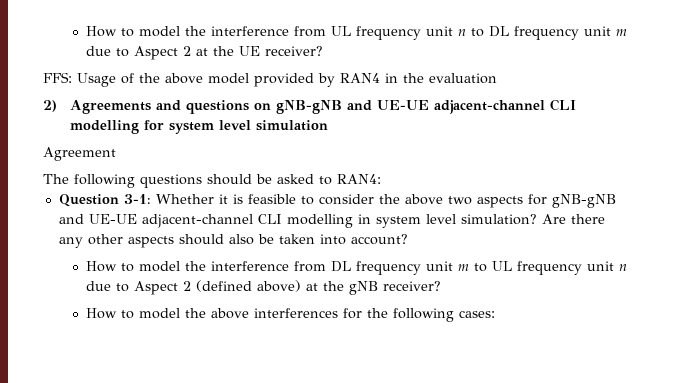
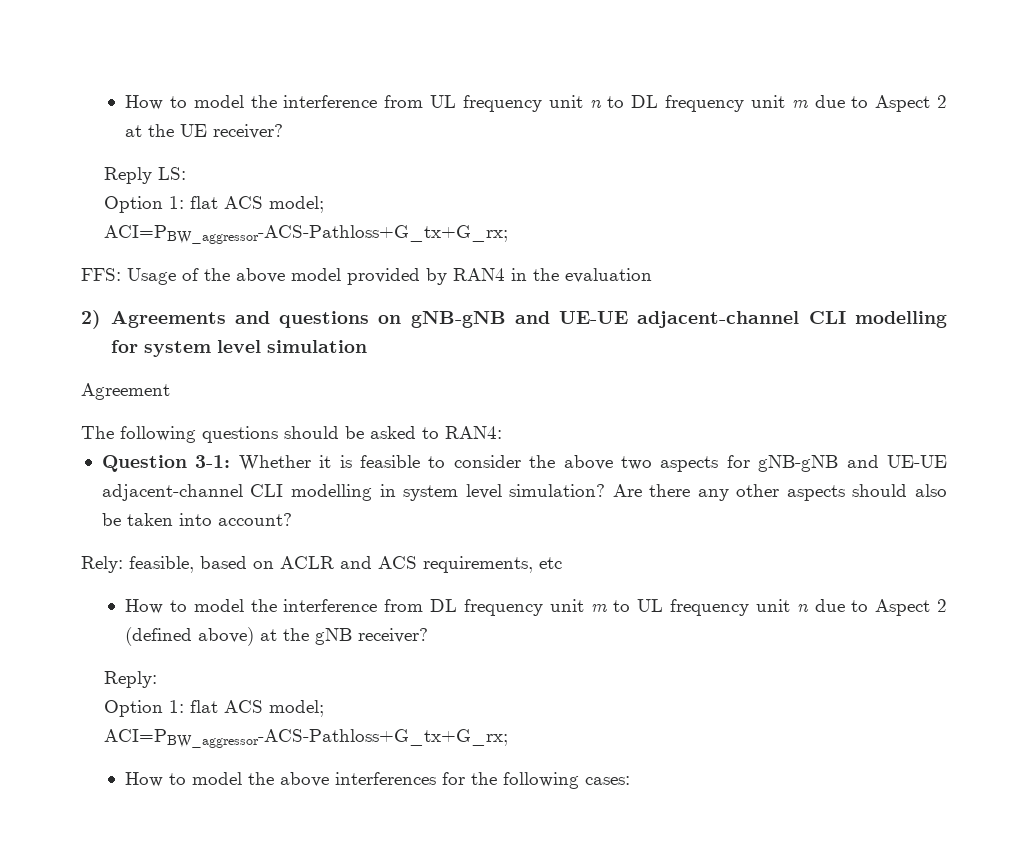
+ Reply LS:
+ Option 1: flat ACS model;
+ ACI=PBW_aggressor-ACS-Pathloss+G_tx+G_rx;
+ Rely: feasible, based on ACLR and ACS requirements, etc
+ Reply:
+ Option 1: flat ACS model;
+ ACI=PBW_aggressor-ACS-Pathloss+G_tx+G_rx;

